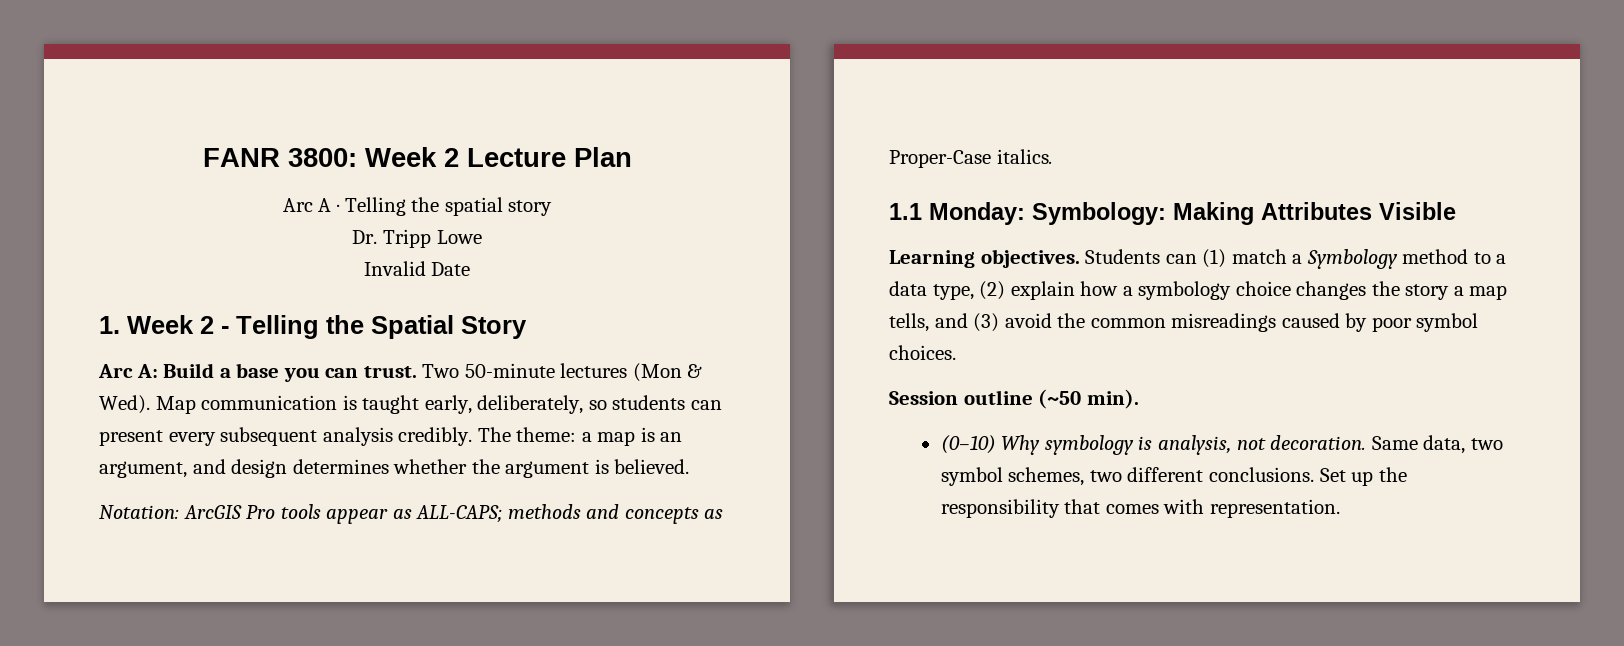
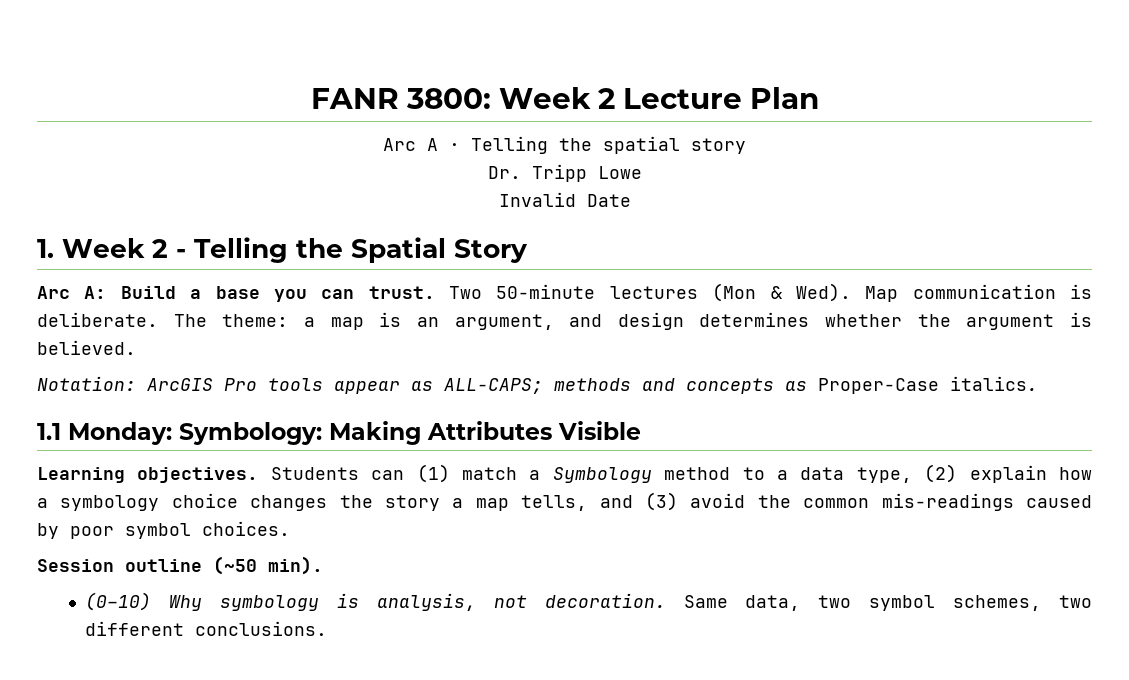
- Map communication is taught early, deliberately, so students can present every subsequent analysis credibly.
+ Map communication is deliberate.
- Students can (1) match a Symbology method to a data type, (2) explain how a symbology choice changes the story a map tells, and (3) avoid the common misreadings caused by poor symbol choices.
+ Students can (1) match a Symbology method to a data type, (2) explain how a symbology choice changes the story a map tells, and (3) avoid the common mis-readings caused by poor symbol choices.
- Set up the responsibility that comes with representation.

